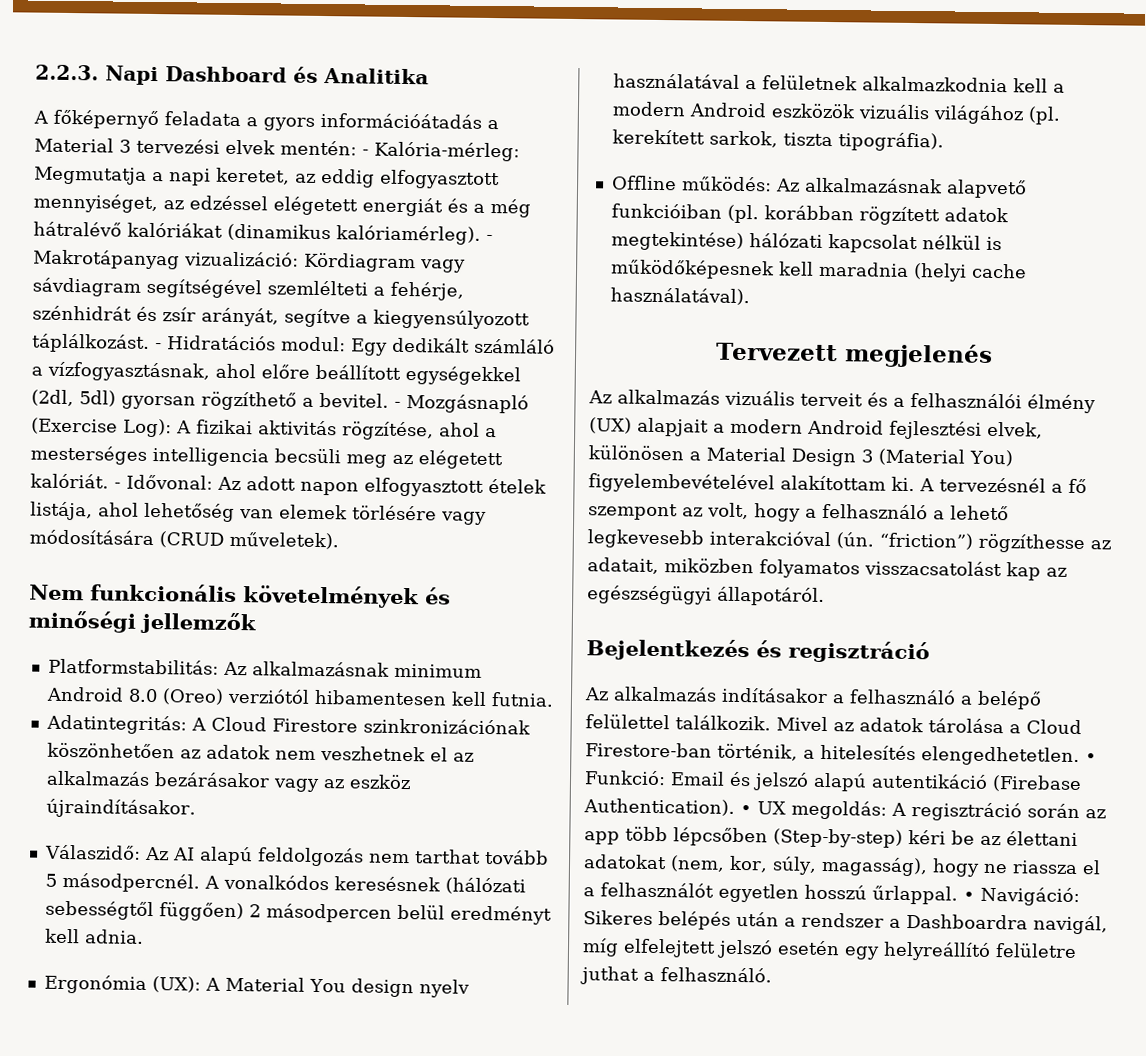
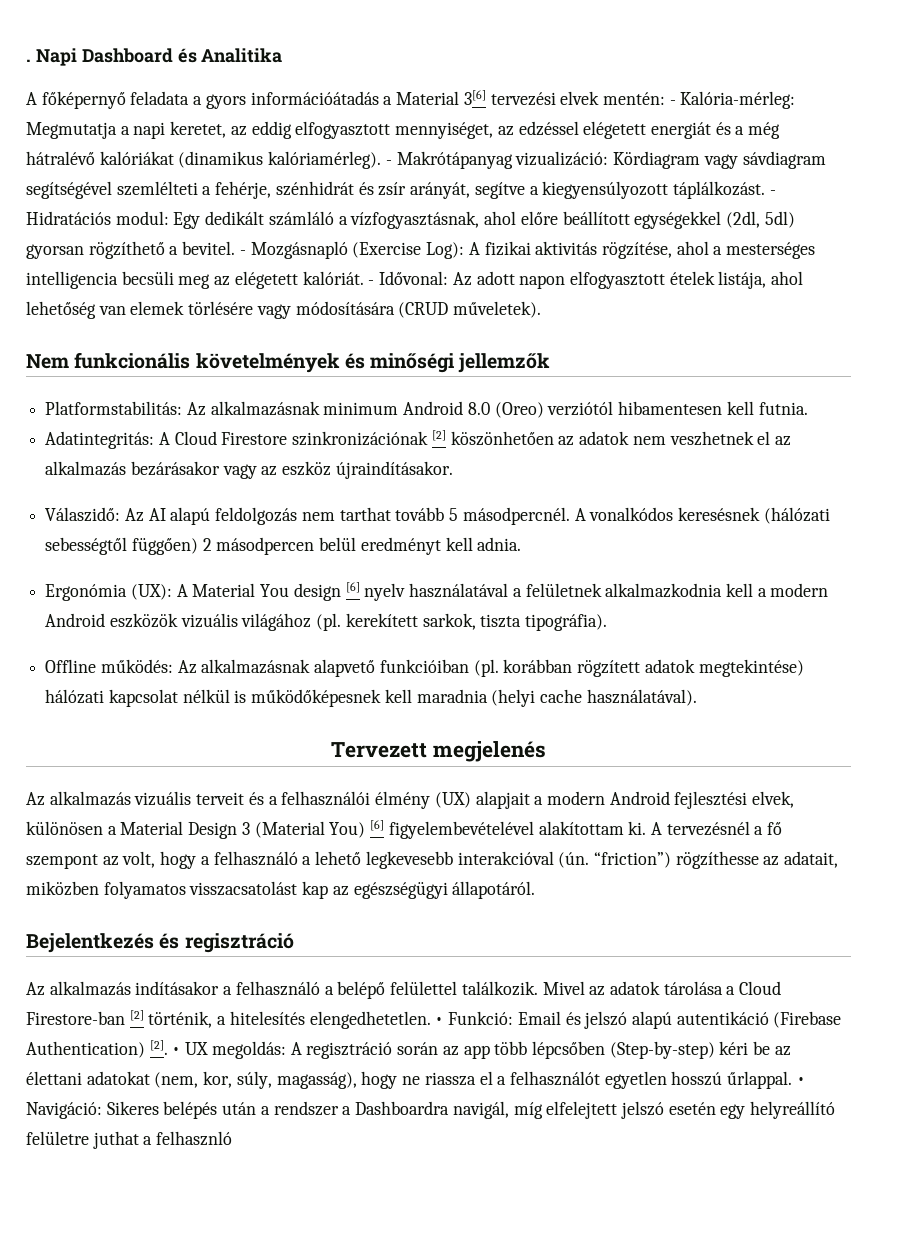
- 2.2.3. Napi Dashboard és Analitika
+ . Napi Dashboard és Analitika
- A főképernyő feladata a gyors információátadás a Material 3 tervezési elvek mentén: - Kalória-mérleg: Megmutatja a napi keretet, az eddig elfogyasztott mennyiséget, az edzéssel elégetett energiát és a még hátralévő kalóriákat (dinamikus kalóriamérleg).
+ A főképernyő feladata a gyors információátadás a Material 3[6] tervezési elvek mentén: - Kalória-mérleg: Megmutatja a napi keretet, az eddig elfogyasztott mennyiséget, az edzéssel elégetett energiát és a még hátralévő kalóriákat (dinamikus kalóriamérleg).
- - Makrotápanyag vizualizáció: Kördiagram vagy sávdiagram segítségével szemlélteti a fehérje, szénhidrát és zsír arányát, segítve a kiegyensúlyozott táplálkozást.
+ - Makrótápanyag vizualizáció: Kördiagram vagy sávdiagram segítségével szemlélteti a fehérje, szénhidrát és zsír arányát, segítve a kiegyensúlyozott táplálkozást.
- Adatintegritás: A Cloud Firestore szinkronizációnak köszönhetően az adatok nem veszhetnek el az alkalmazás bezárásakor vagy az eszköz újraindításakor.
+ Adatintegritás: A Cloud Firestore szinkronizációnak [2] köszönhetően az adatok nem veszhetnek el az alkalmazás bezárásakor vagy az eszköz újraindításakor.
- Ergonómia (UX): A Material You design nyelv használatával a felületnek alkalmazkodnia kell a modern Android eszközök vizuális világához (pl. kerekített sarkok, tiszta tipográfia).
+ Ergonómia (UX): A Material You design [6] nyelv használatával a felületnek alkalmazkodnia kell a modern Android eszközök vizuális világához (pl. kerekített sarkok, tiszta tipográfia).
- Az alkalmazás vizuális terveit és a felhasználói élmény (UX) alapjait a modern Android fejlesztési elvek, különösen a Material Design 3 (Material You) figyelembevételével alakítottam ki.
+ Az alkalmazás vizuális terveit és a felhasználói élmény (UX) alapjait a modern Android fejlesztési elvek, különösen a Material Design 3 (Material You) [6] figyelembevételével alakítottam ki.
- Mivel az adatok tárolása a Cloud Firestore-ban történik, a hitelesítés elengedhetetlen.
+ Mivel az adatok tárolása a Cloud Firestore-ban [2] történik, a hitelesítés elengedhetetlen.
- • Funkció: Email és jelszó alapú autentikáció (Firebase Authentication).
+ • Funkció: Email és jelszó alapú autentikáció (Firebase Authentication) [2].
- • Navigáció: Sikeres belépés után a rendszer a Dashboardra navigál, míg elfelejtett jelszó esetén egy helyreállító felületre juthat a felhasználó.
+ • Navigáció: Sikeres belépés után a rendszer a Dashboardra navigál, míg elfelejtett jelszó esetén egy helyreállító felületre juthat a felhasznló

